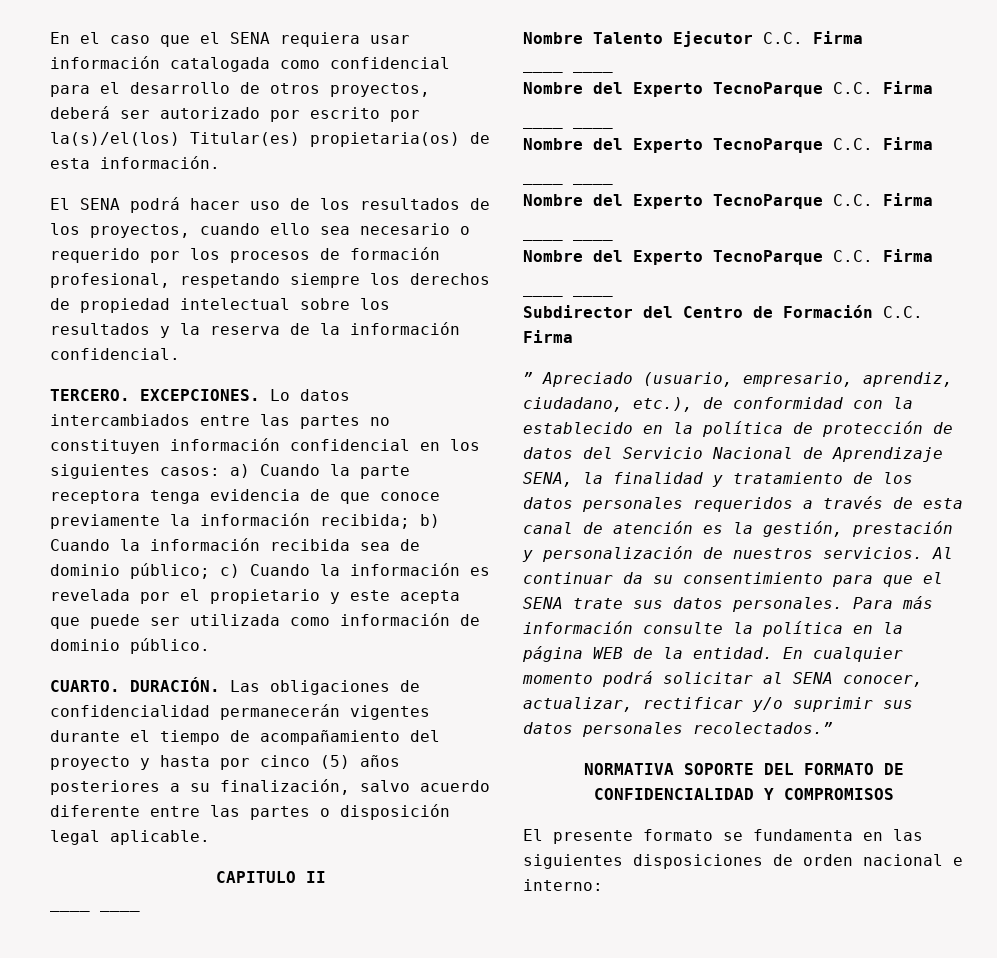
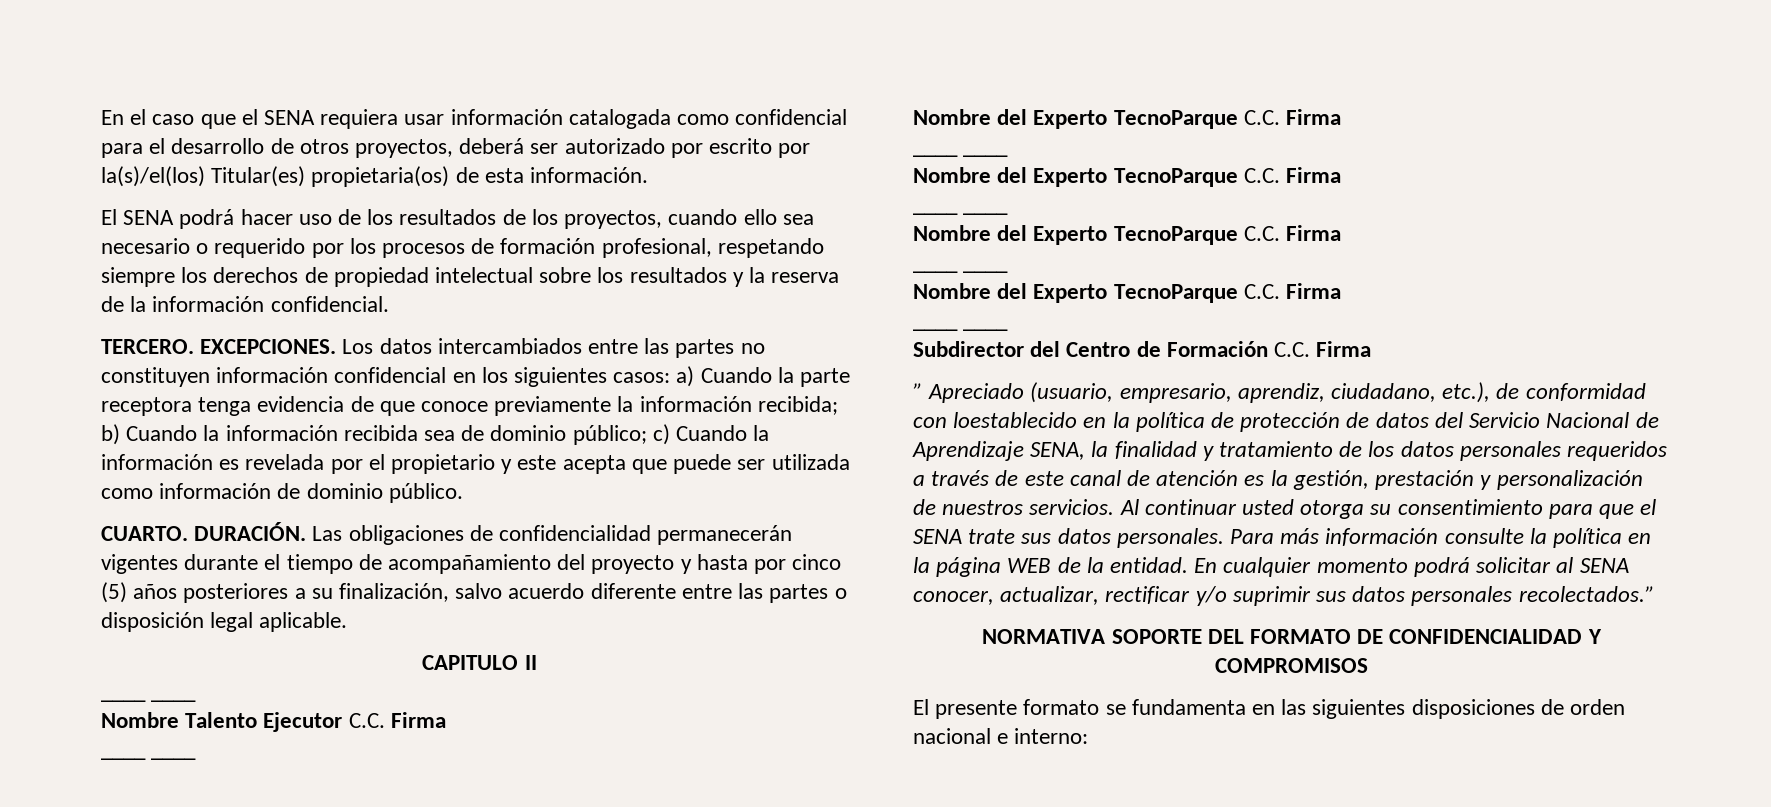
- Lo datos intercambiados entre las partes no constituyen información confidencial en los siguientes casos: a) Cuando la parte receptora tenga evidencia de que conoce previamente la información recibida; b) Cuando la información recibida sea de dominio público; c) Cuando la información es revelada por el propietario y este acepta que puede ser utilizada como información de dominio público.
+ Los datos intercambiados entre las partes no constituyen información confidencial en los siguientes casos: a) Cuando la parte receptora tenga evidencia de que conoce previamente la información recibida; b) Cuando la información recibida sea de dominio público; c) Cuando la información es revelada por el propietario y este acepta que puede ser utilizada como información de dominio público.
- ” Apreciado (usuario, empresario, aprendiz, ciudadano, etc.), de conformidad con la establecido en la política de protección de datos del Servicio Nacional de Aprendizaje SENA, la finalidad y tratamiento de los datos personales requeridos a través de esta canal de atención es la gestión, prestación y personalización de nuestros servicios.
+ ” Apreciado (usuario, empresario, aprendiz, ciudadano, etc.), de conformidad con loestablecido en la política de protección de datos del Servicio Nacional de Aprendizaje SENA, la finalidad y tratamiento de los datos personales requeridos a través de este canal de atención es la gestión, prestación y personalización de nuestros servicios.
- Al continuar da su consentimiento para que el SENA trate sus datos personales.
+ Al continuar usted otorga su consentimiento para que el SENA trate sus datos personales.

